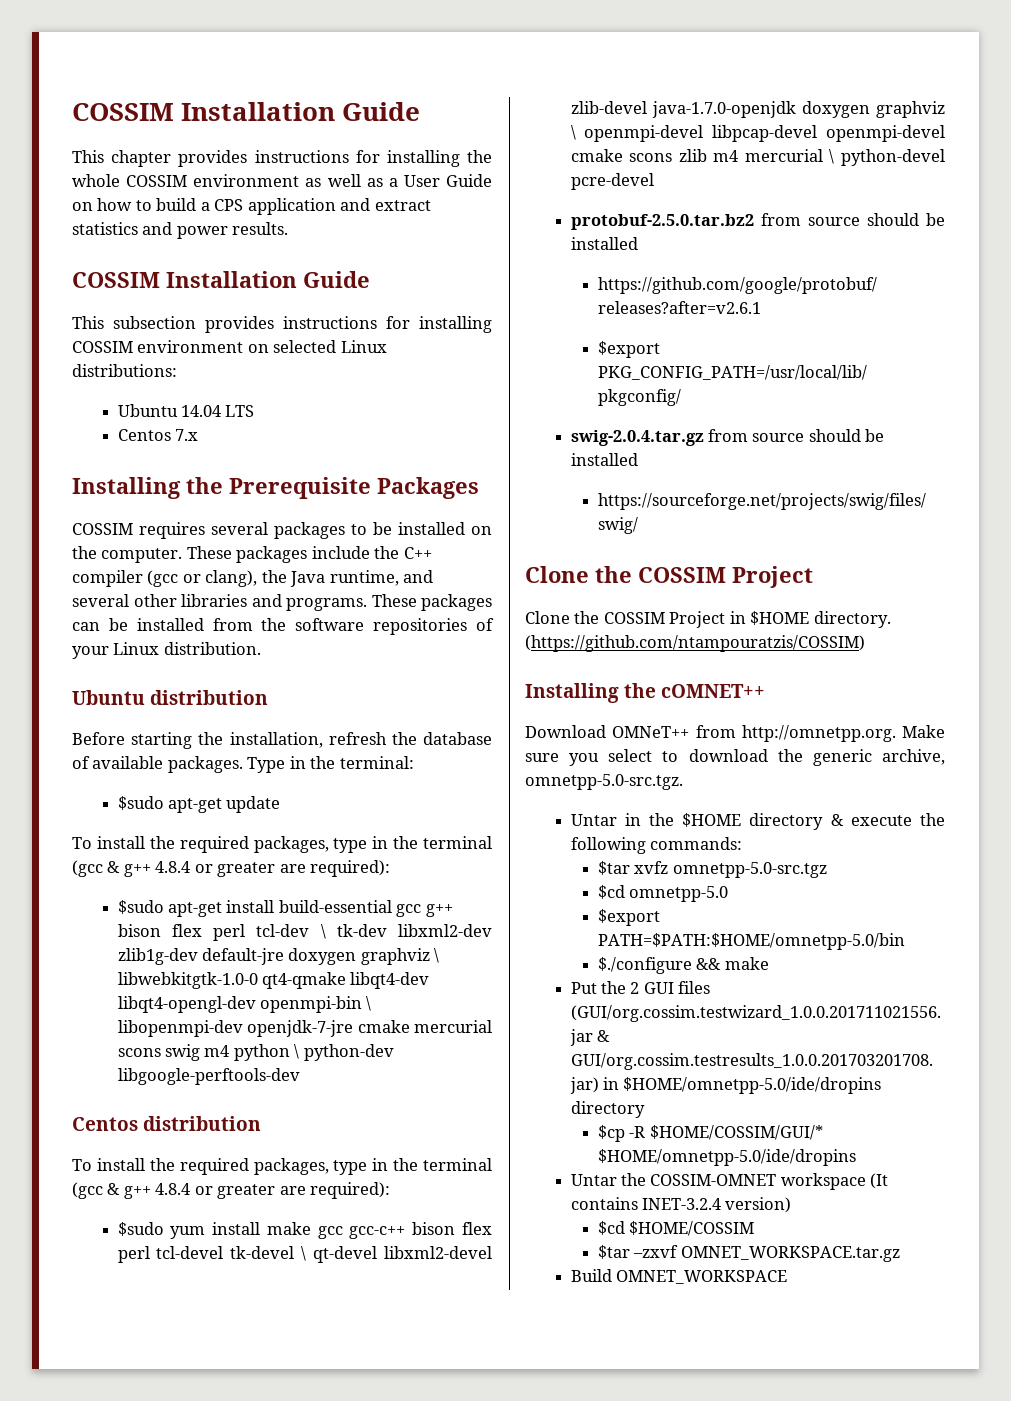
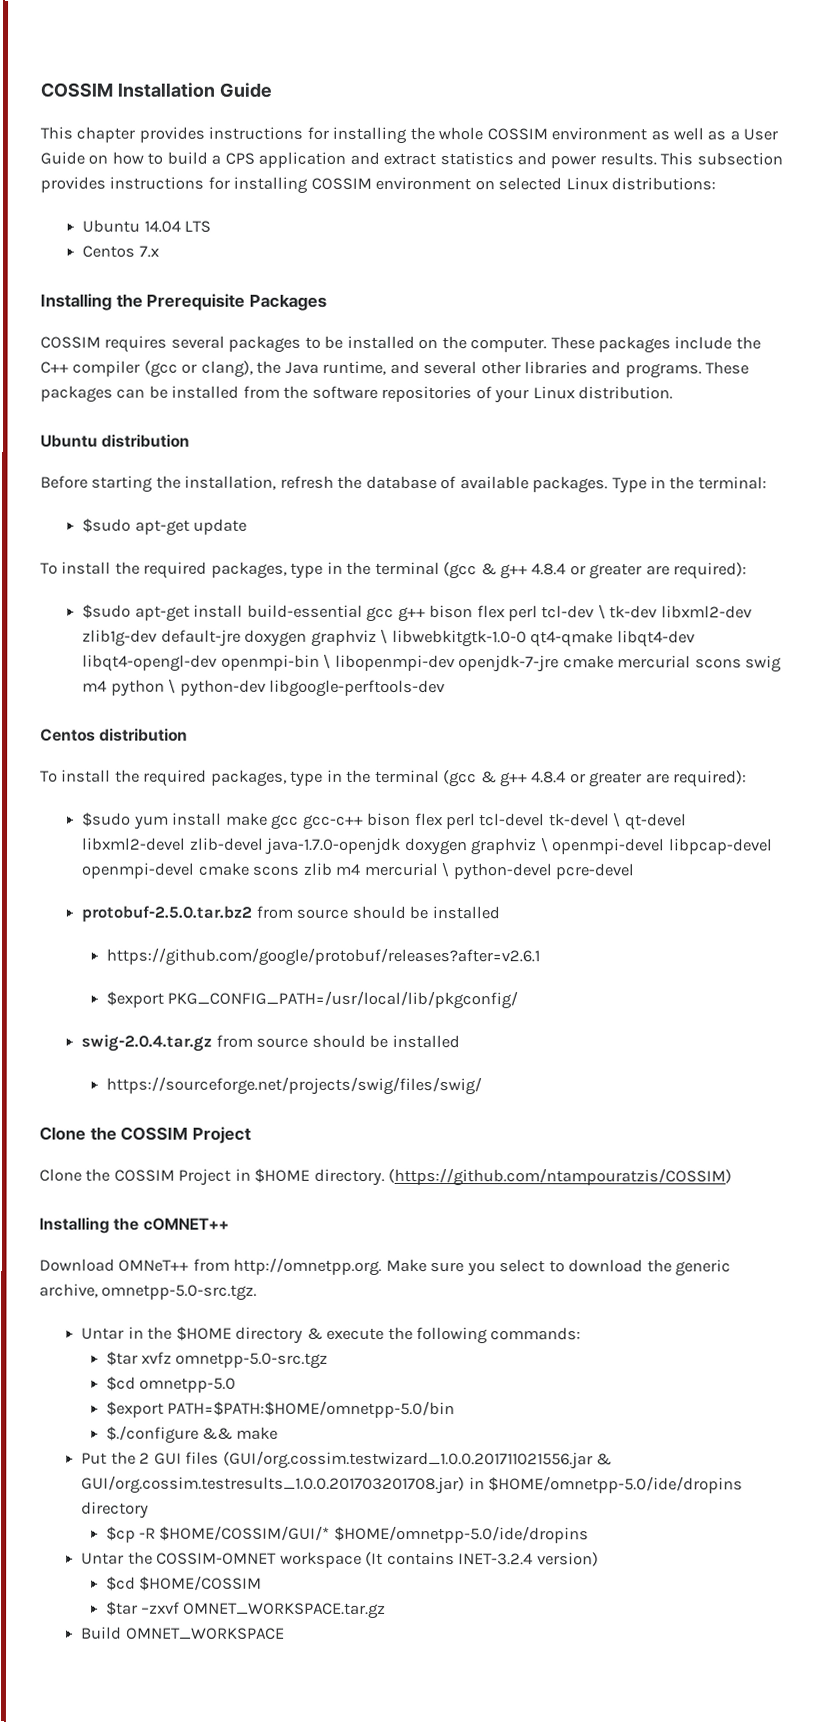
- This chapter provides instructions for installing the whole COSSIM environment as well as a User Guide on how to build a CPS application and extract statistics and power results.
- COSSIM Installation Guide
- This subsection provides instructions for installing COSSIM environment on selected Linux distributions:
+ This chapter provides instructions for installing the whole COSSIM environment as well as a User Guide on how to build a CPS application and extract statistics and power results. This subsection provides instructions for installing COSSIM environment on selected Linux distributions:

